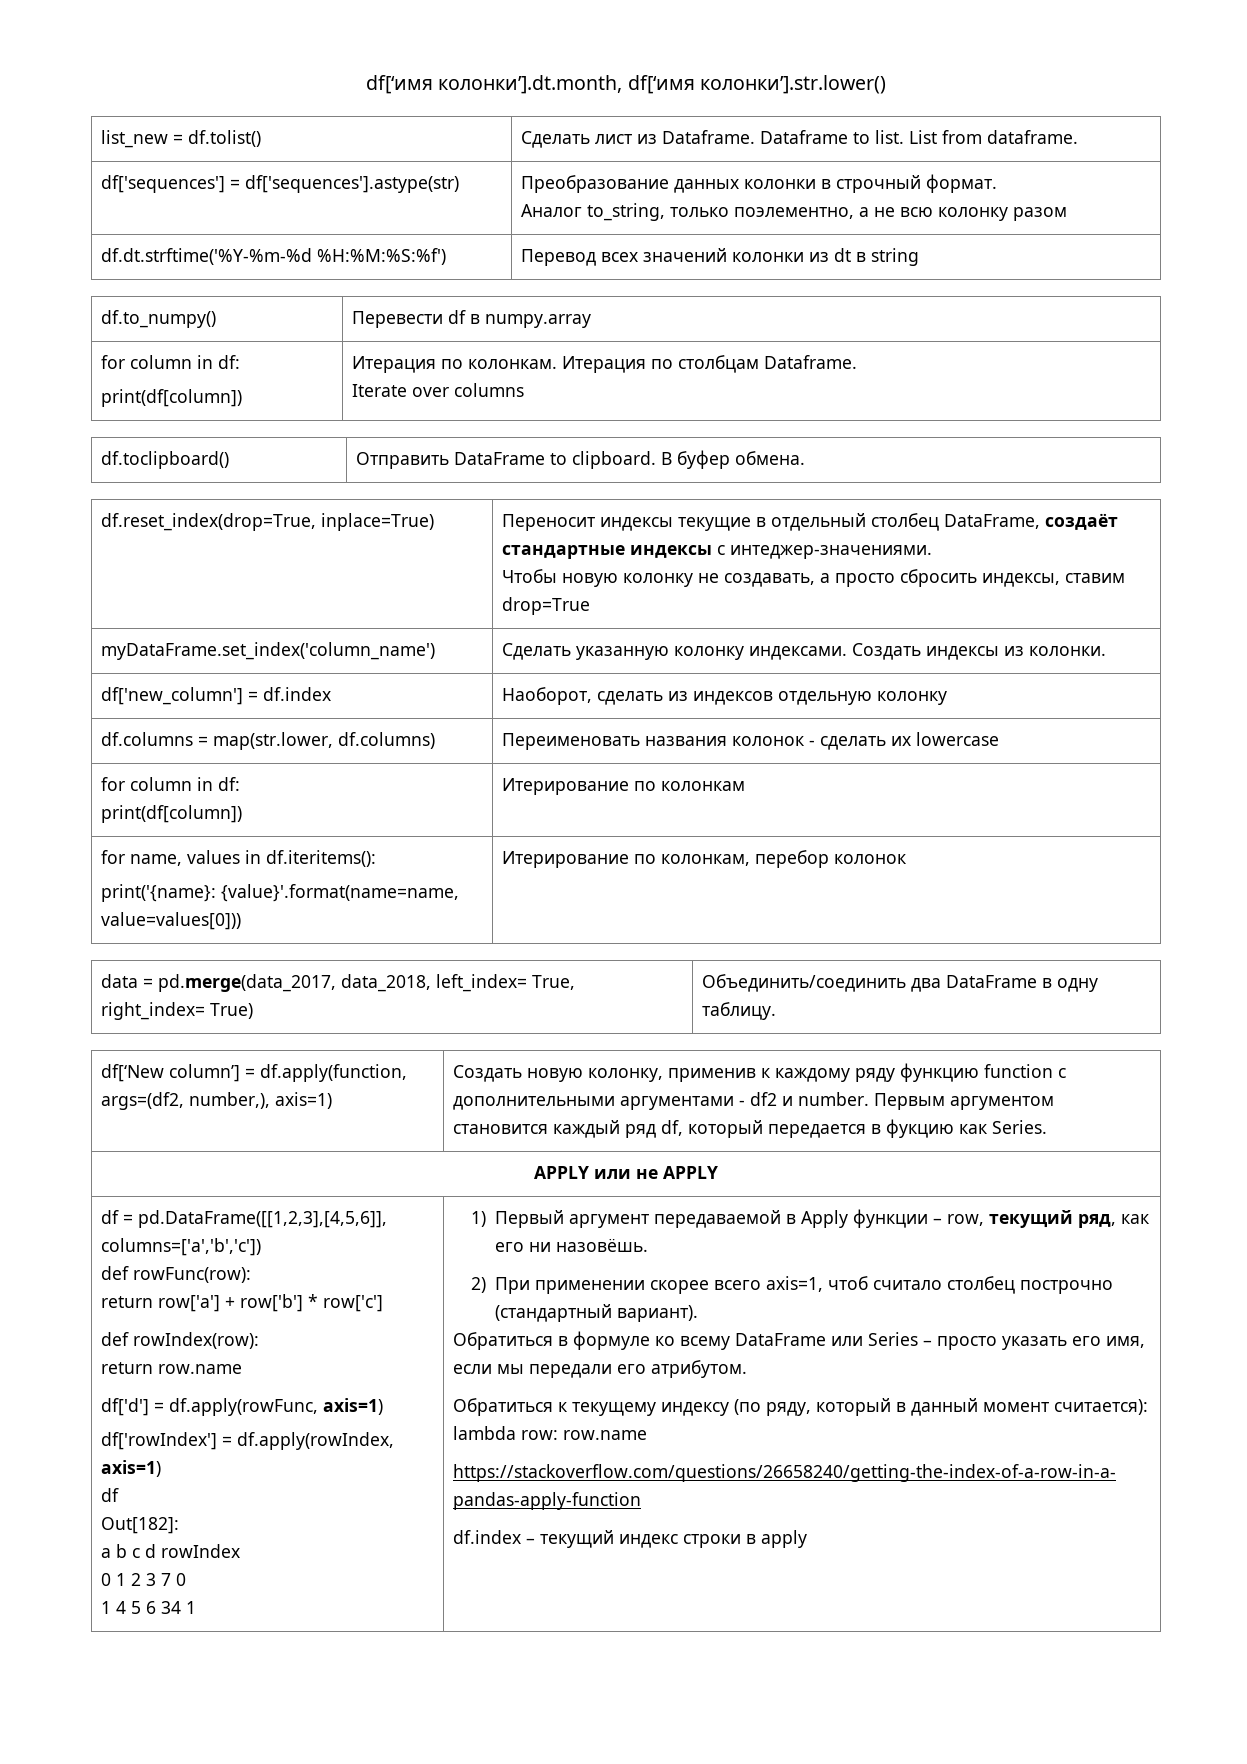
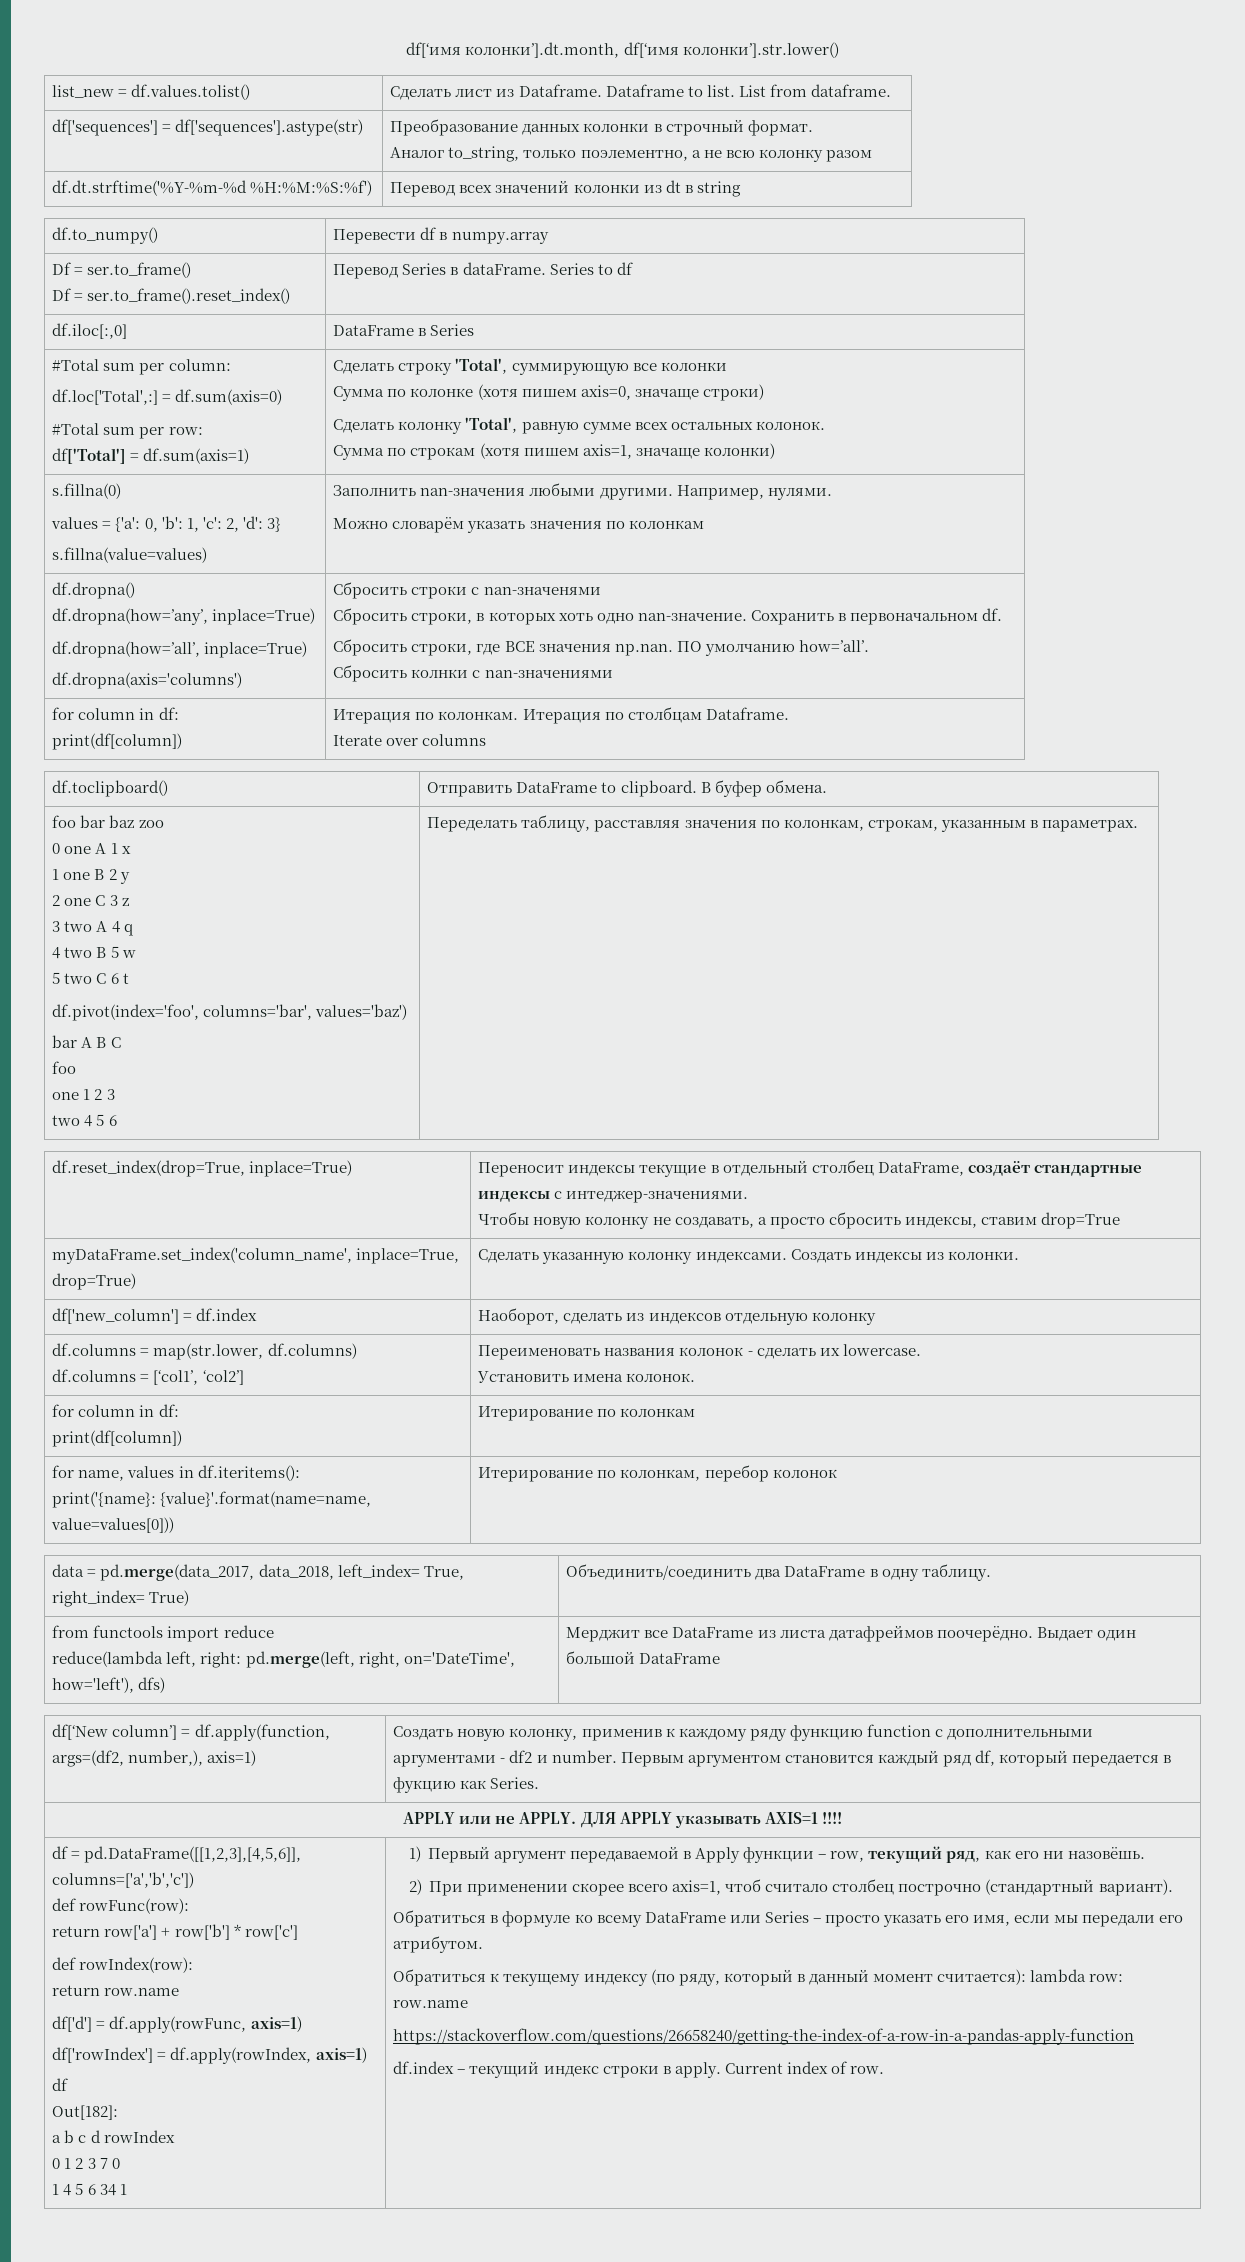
- list_new = df.tolist() | Сделать лист из Dataframe. Dataframe to list. List from dataframe.
+ list_new = df.values.tolist() | Сделать лист из Dataframe. Dataframe to list. List from dataframe.
+ Df = ser.to_frame()
+ Df = ser.to_frame().reset_index() | Перевод Series в dataFrame. Series to df
+ df.iloc[:,0] | DataFrame в Series
+ #Total sum per column:
+ df.loc['Total',:] = df.sum(axis=0)
+ #Total sum per row:
+ df['Total'] = df.sum(axis=1) | Сделать строку 'Total', суммирующую все колонки
+ Сумма по колонке (хотя пишем axis=0, значаще строки)
+ Сделать колонку 'Total', равную сумме всех остальных колонок.
+ Сумма по строкам (хотя пишем axis=1, значаще колонки)
+ s.fillna(0)
+ values = {'a': 0, 'b': 1, 'c': 2, 'd': 3}
+ s.fillna(value=values) | Заполнить nan-значения любыми другими. Например, нулями.
+ Можно словарём указать значения по колонкам
+ df.dropna()
+ df.dropna(how=’any’, inplace=True)
+ df.dropna(how=’all’, inplace=True)
+ df.dropna(axis='columns') | Сбросить строки с nan-значенями
+ Сбросить строки, в которых хоть одно nan-значение. Сохранить в первоначальном df.
+ Сбросить строки, где ВСЕ значения np.nan. ПО умолчанию how=’all’.
+ Сбросить колнки с nan-значениями
+ foo bar baz zoo
+ 0 one A 1 x
+ 1 one B 2 y
+ 2 one C 3 z
+ 3 two A 4 q
+ 4 two B 5 w
+ 5 two C 6 t
+ df.pivot(index='foo', columns='bar', values='baz')
+ bar A B C
+ foo
+ one 1 2 3
+ two 4 5 6 | Переделать таблицу, расставляя значения по колонкам, строкам, указанным в параметрах.
- myDataFrame.set_index('column_name') | Сделать указанную колонку индексами. Создать индексы из колонки.
+ myDataFrame.set_index('column_name', inplace=True, drop=True) | Сделать указанную колонку индексами. Создать индексы из колонки.
- df.columns = map(str.lower, df.columns) | Переименовать названия колонок - сделать их lowercase
+ df.columns = map(str.lower, df.columns)
+ df.columns = [‘col1’, ‘col2’] | Переименовать названия колонок - сделать их lowercase.
+ Установить имена колонок.
+ from functools import reduce
+ reduce(lambda left, right: pd.merge(left, right, on='DateTime', how='left'), dfs) | Мерджит все DataFrame из листа датафреймов поочерёдно. Выдает один большой DataFrame
- APPLY или не APPLY
+ APPLY или не APPLY. ДЛЯ APPLY указывать AXIS=1 !!!!
- df.index – текущий индекс строки в apply
+ df.index – текущий индекс строки в apply. Current index of row.

